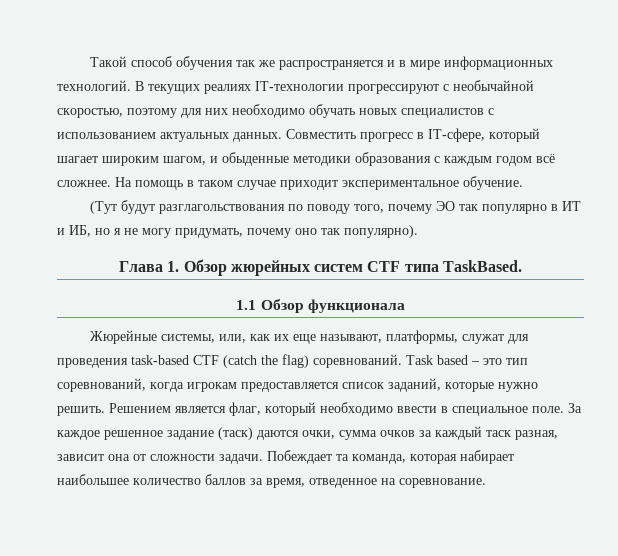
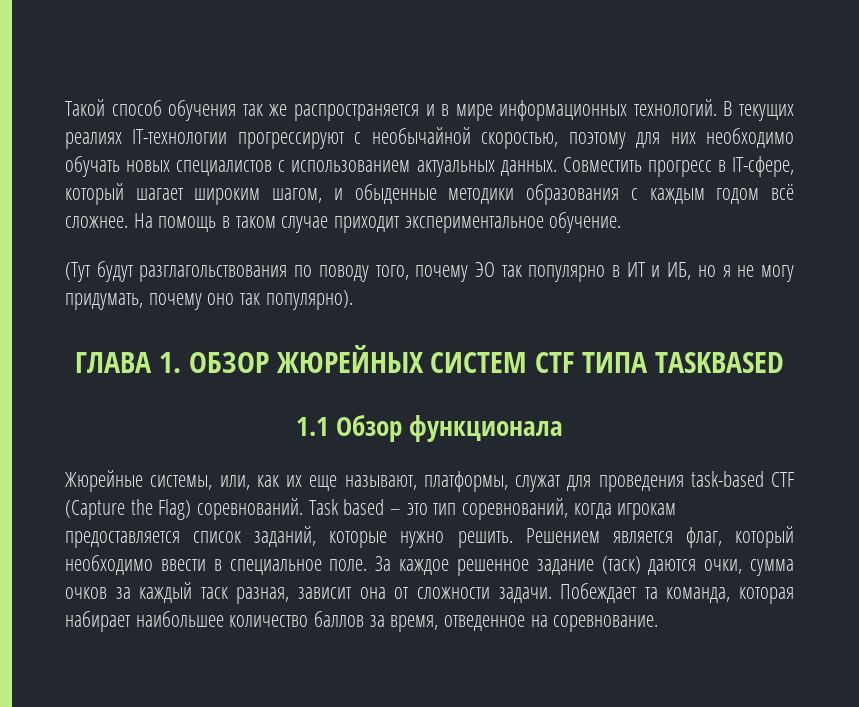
- Глава 1. Обзор жюрейных систем CTF типа TaskBased.
+ ГЛАВА 1. ОБЗОР ЖЮРЕЙНЫХ СИСТЕМ CTF ТИПА TASKBASED
- Жюрейные системы, или, как их еще называют, платформы, служат для проведения task-based CTF (catch the flag) соревнований.
+ Жюрейные системы, или, как их еще называют, платформы, служат для проведения task-based CTF (Capture the Flag) соревнований.

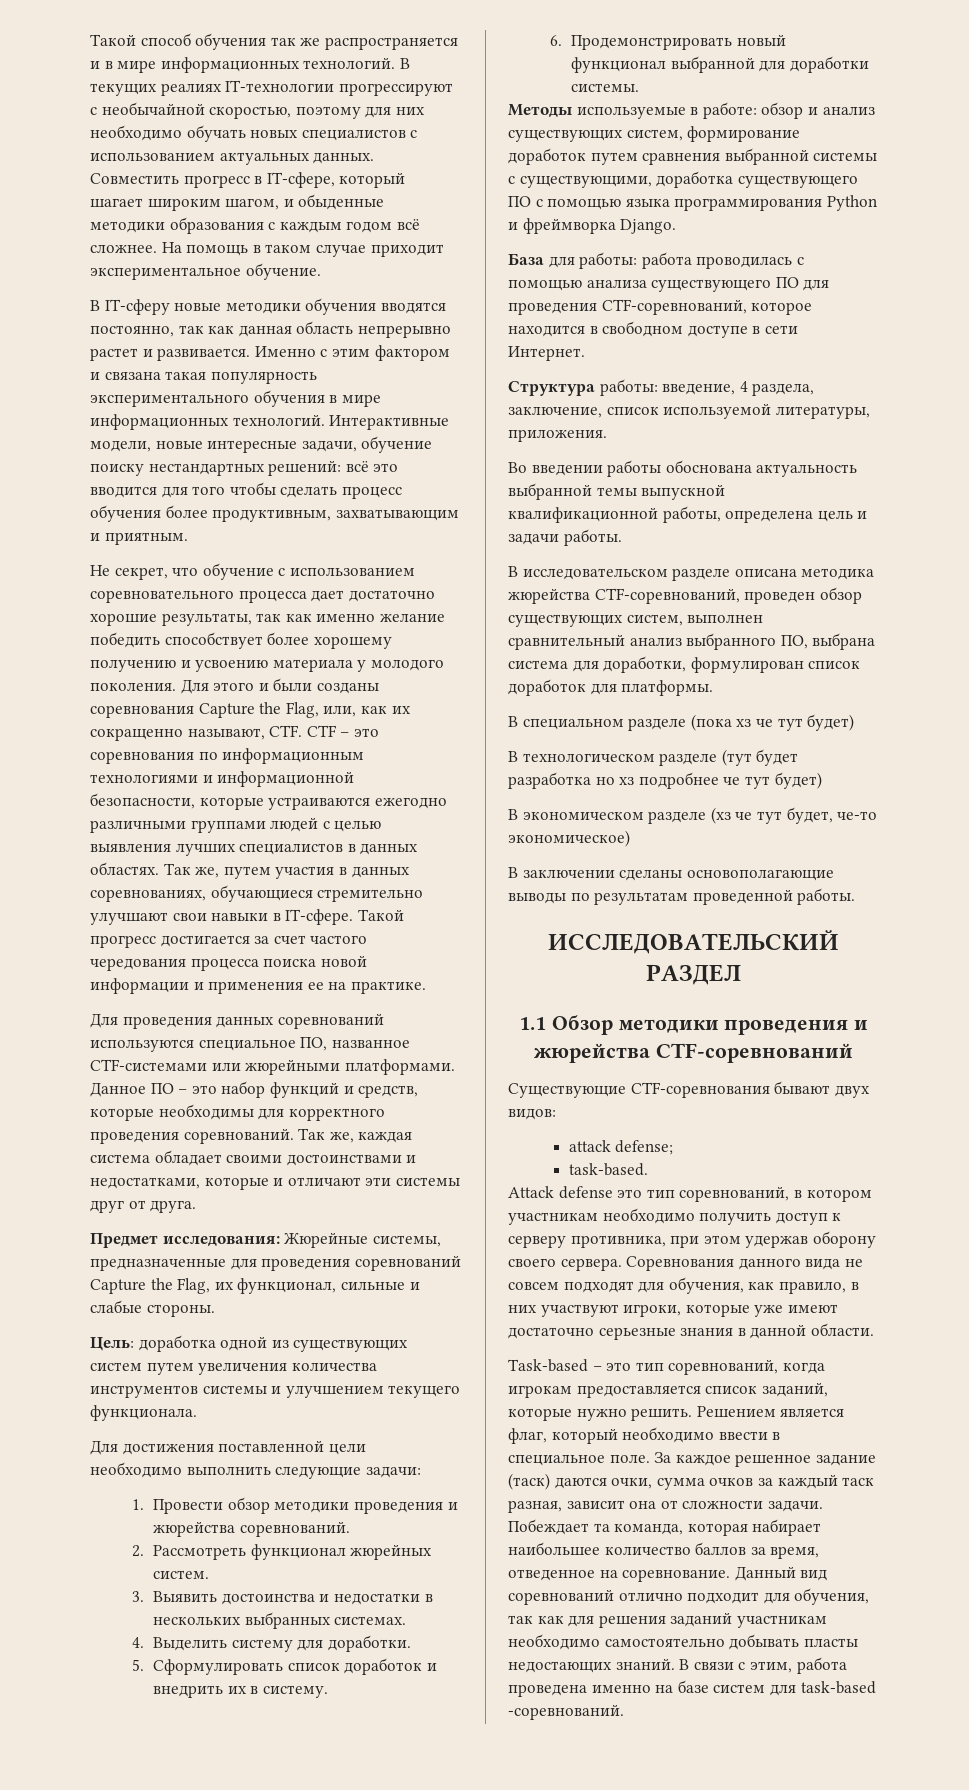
- (Тут будут разглагольствования по поводу того, почему ЭО так популярно в ИТ и ИБ, но я не могу придумать, почему оно так популярно).
- ГЛАВА 1. ОБЗОР ЖЮРЕЙНЫХ СИСТЕМ CTF ТИПА TASKBASED
- 1.1 Обзор функционала
- Жюрейные системы, или, как их еще называют, платформы, служат для проведения task-based CTF (Capture the Flag) соревнований. Task based – это тип соревнований, когда игрокам предоставляется список заданий, которые нужно решить.
+ В IT-сферу новые методики обучения вводятся постоянно, так как данная область непрерывно растет и развивается. Именно с этим фактором и связана такая популярность экспериментального обучения в мире информационных технологий. Интерактивные модели, новые интересные задачи, обучение поиску нестандартных решений: всё это вводится для того чтобы сделать процесс обучения более продуктивным, захватывающим и приятным.
+ Не секрет, что обучение с использованием соревновательного процесса дает достаточно хорошие результаты, так как именно желание победить способствует более хорошему получению и усвоению материала у молодого поколения. Для этого и были созданы соревнования Capture the Flag, или, как их сокращенно называют, CTF. CTF – это соревнования по информационным технологиями и информационной безопасности, которые устраиваются ежегодно различными группами людей с целью выявления лучших специалистов в данных областях. Так же, путем участия в данных соревнованиях, обучающиеся стремительно улучшают свои навыки в IT-сфере. Такой прогресс достигается за счет частого чередования процесса поиска новой информации и применения ее на практике.
+ Для проведения данных соревнований используются специальное ПО, названное CTF-системами или жюрейными платформами. Данное ПО – это набор функций и средств, которые необходимы для корректного проведения соревнований. Так же, каждая система обладает своими достоинствами и недостатками, которые и отличают эти системы друг от друга.
+ Предмет исследования: Жюрейные системы, предназначенные для проведения соревнований Capture the Flag, их функционал, сильные и слабые стороны.
+ Цель: доработка одной из существующих систем путем увеличения количества инструментов системы и улучшением текущего функционала.
+ Для достижения поставленной цели необходимо выполнить следующие задачи:
+ 1. Провести обзор методики проведения и жюрейства соревнований.
+ 2. Рассмотреть функционал жюрейных систем.
+ 3. Выявить достоинства и недостатки в нескольких выбранных системах.
+ 4. Выделить систему для доработки.
+ 5. Сформулировать список доработок и внедрить их в систему.
+ 6. Продемонстрировать новый функционал выбранной для доработки системы.
+ Методы используемые в работе: обзор и анализ существующих систем, формирование доработок путем сравнения выбранной системы с существующими, доработка существующего ПО с помощью языка программирования Python и фреймворка Django.
+ База для работы: работа проводилась с помощью анализа существующего ПО для проведения CTF-соревнований, которое находится в свободном доступе в сети Интернет.
+ Структура работы: введение, 4 раздела, заключение, список используемой литературы, приложения.
+ Во введении работы обоснована актуальность выбранной темы выпускной квалификационной работы, определена цель и задачи работы.
+ В исследовательском разделе описана методика жюрейства CTF-соревнований, проведен обзор существующих систем, выполнен сравнительный анализ выбранного ПО, выбрана система для доработки, формулирован список доработок для платформы.
+ В специальном разделе (пока хз че тут будет)
+ В технологическом разделе (тут будет разработка но хз подробнее че тут будет)
+ В экономическом разделе (хз че тут будет, че-то экономическое)
+ В заключении сделаны основополагающие выводы по результатам проведенной работы.
+ ИССЛЕДОВАТЕЛЬСКИЙ РАЗДЕЛ
+ 1.1 Обзор методики проведения и жюрейства CTF-соревнований
+ Существующие CTF-соревнования бывают двух видов:
+ attack defense;
+ task-based.
+ Attack defense это тип соревнований, в котором участникам необходимо получить доступ к серверу противника, при этом удержав оборону своего сервера. Соревнования данного вида не совсем подходят для обучения, как правило, в них участвуют игроки, которые уже имеют достаточно серьезные знания в данной области.
+ Task-based – это тип соревнований, когда игрокам предоставляется список заданий, которые нужно решить.
+ Данный вид соревнований отлично подходит для обучения, так как для решения заданий участникам необходимо самостоятельно добывать пласты недостающих знаний. В связи с этим, работа проведена именно на базе систем для task-based -соревнований.

